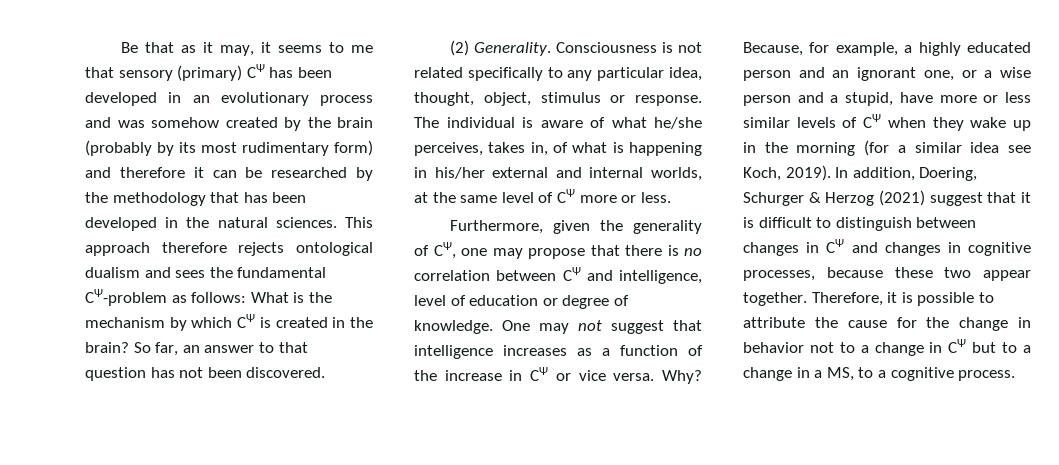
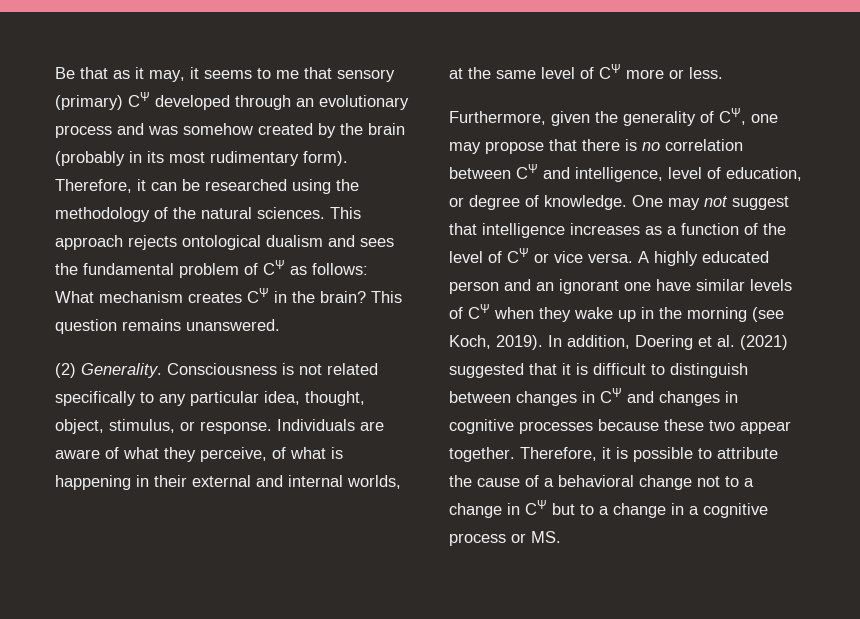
- Be that as it may, it seems to me that sensory (primary) CΨ has been developed in an evolutionary process and was somehow created by the brain (probably by its most rudimentary form) and therefore it can be researched by the methodology that has been developed in the natural sciences.
+ Be that as it may, it seems to me that sensory (primary) CΨ developed through an evolutionary process and was somehow created by the brain (probably in its most rudimentary form). Therefore, it can be researched using the methodology of the natural sciences.
- This approach therefore rejects ontological dualism and sees the fundamental CΨ-problem as follows: What is the mechanism by which CΨ is created in the brain? So far, an answer to that question has not been discovered.
+ This approach rejects ontological dualism and sees the fundamental problem of CΨ as follows: What mechanism creates CΨ in the brain? This question remains unanswered.
- Consciousness is not related specifically to any particular idea, thought, object, stimulus or response.
+ Consciousness is not related specifically to any particular idea, thought, object, stimulus, or response.
- The individual is aware of what he/she perceives, takes in, of what is happening in his/her external and internal worlds, at the same level of CΨ more or less.
+ Individuals are aware of what they perceive, of what is happening in their external and internal worlds, at the same level of CΨ more or less.
- Furthermore, given the generality of CΨ, one may propose that there is no correlation between CΨ and intelligence, level of education or degree of knowledge.
+ Furthermore, given the generality of CΨ, one may propose that there is no correlation between CΨ and intelligence, level of education, or degree of knowledge.
- One may not suggest that intelligence increases as a function of the increase in CΨ or vice versa.
+ One may not suggest that intelligence increases as a function of the level of CΨ or vice versa.
- Why? Because, for example, a highly educated person and an ignorant one, or a wise person and a stupid, have more or less similar levels of CΨ when they wake up in the morning (for a similar idea see Koch, 2019). In addition, Doering, Schurger & Herzog (2021) suggest that it is difficult to distinguish between changes in CΨ and changes in cognitive processes, because these two appear together.
+ A highly educated person and an ignorant one have similar levels of CΨ when they wake up in the morning (see Koch, 2019). In addition, Doering et al. (2021) suggested that it is difficult to distinguish between changes in CΨ and changes in cognitive processes because these two appear together.
- Therefore, it is possible to attribute the cause for the change in behavior not to a change in CΨ but to a change in a MS, to a cognitive process.
+ Therefore, it is possible to attribute the cause of a behavioral change not to a change in CΨ but to a change in a cognitive process or MS.

